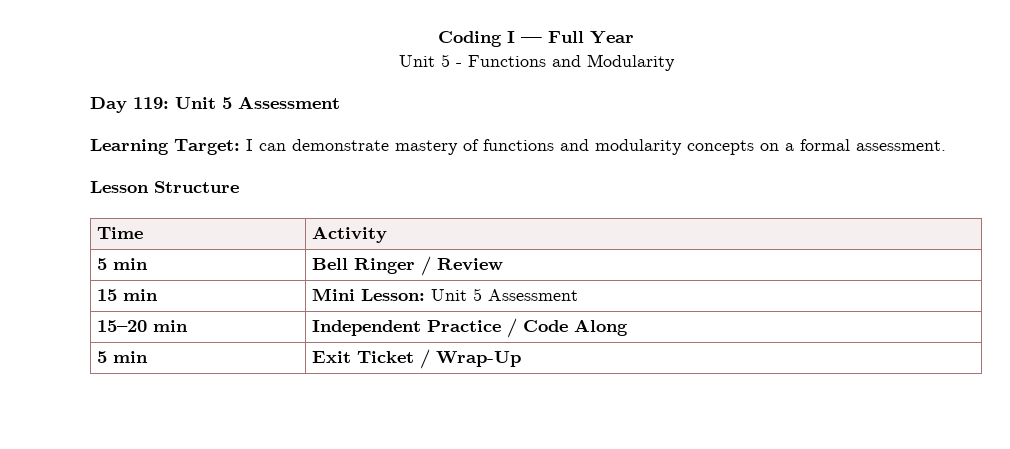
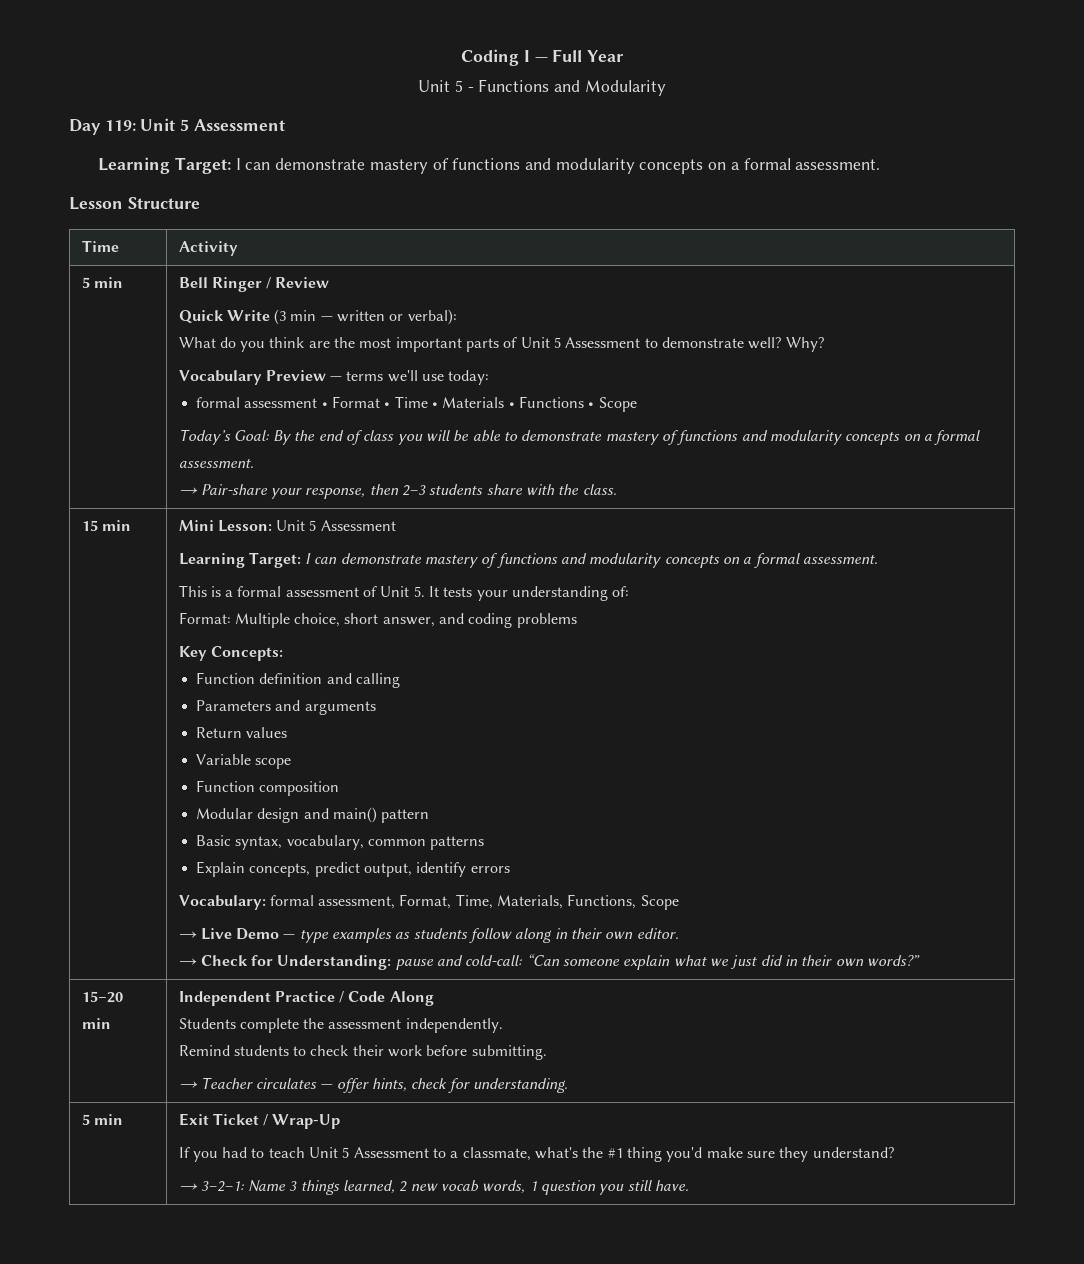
+ Quick Write (3 min — written or verbal):
+ What do you think are the most important parts of Unit 5 Assessment to demonstrate well? Why?
+ Vocabulary Preview — terms we'll use today:
+ formal assessment • Format • Time • Materials • Functions • Scope
+ Today’s Goal: By the end of class you will be able to demonstrate mastery of functions and modularity concepts on a formal assessment.
+ → Pair-share your response, then 2–3 students share with the class.
  Mini Lesson: Unit 5 Assessment
+ Learning Target: I can demonstrate mastery of functions and modularity concepts on a formal assessment.
+ This is a formal assessment of Unit 5. It tests your understanding of:
+ Format: Multiple choice, short answer, and coding problems
+ Key Concepts:
+ Function definition and calling
+ Parameters and arguments
+ Return values
+ Variable scope
+ Function composition
+ Modular design and main() pattern
+ Basic syntax, vocabulary, common patterns
+ Explain concepts, predict output, identify errors
+ Vocabulary: formal assessment, Format, Time, Materials, Functions, Scope
+ → Live Demo — type examples as students follow along in their own editor.
+ → Check for Understanding: pause and cold-call: “Can someone explain what we just did in their own words?”
  15–20 min | Independent Practice / Code Along
+ Students complete the assessment independently.
+ Remind students to check their work before submitting.
+ → Teacher circulates — offer hints, check for understanding.
+ If you had to teach Unit 5 Assessment to a classmate, what's the #1 thing you'd make sure they understand?
+ → 3–2–1: Name 3 things learned, 2 new vocab words, 1 question you still have.

